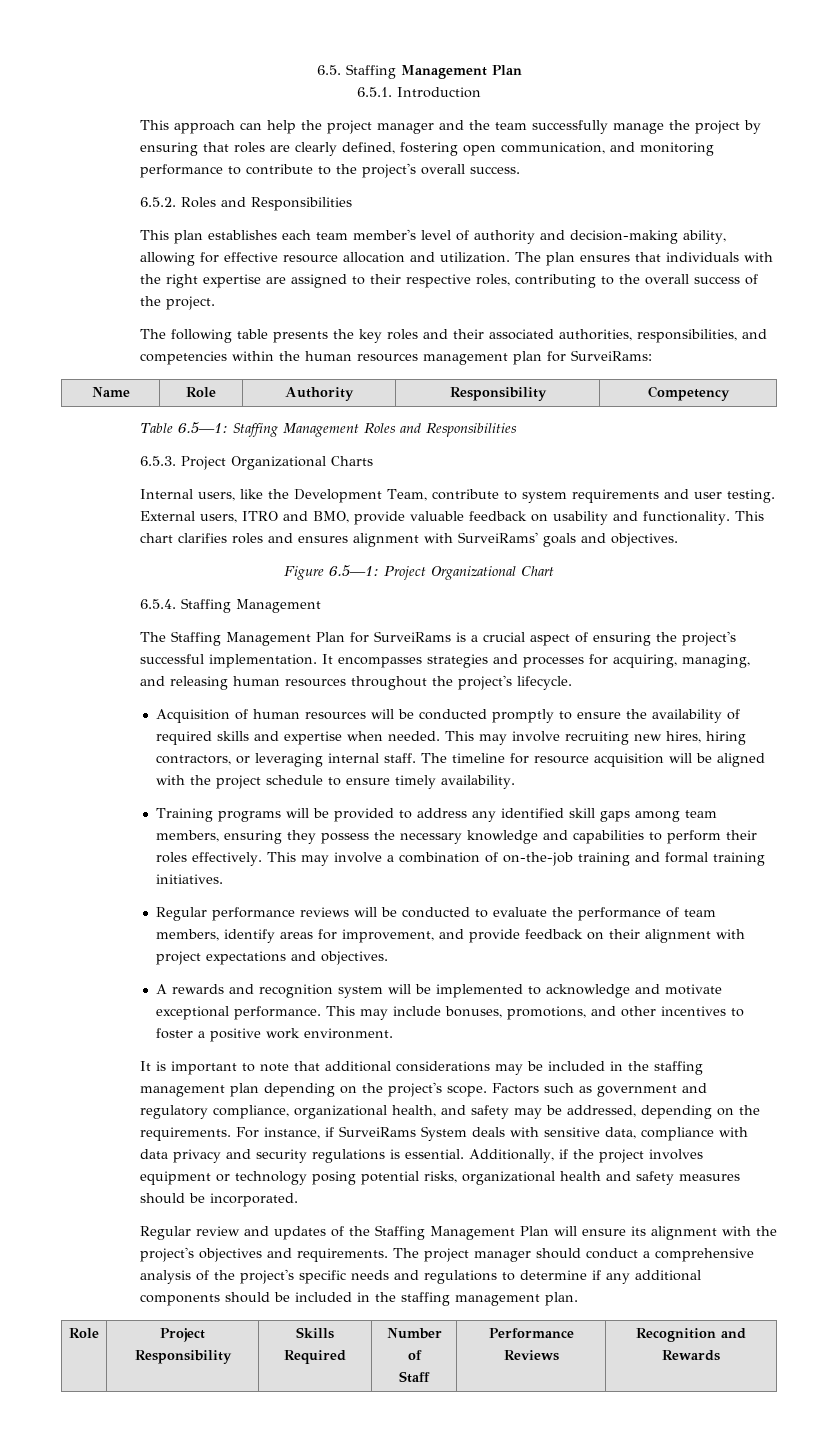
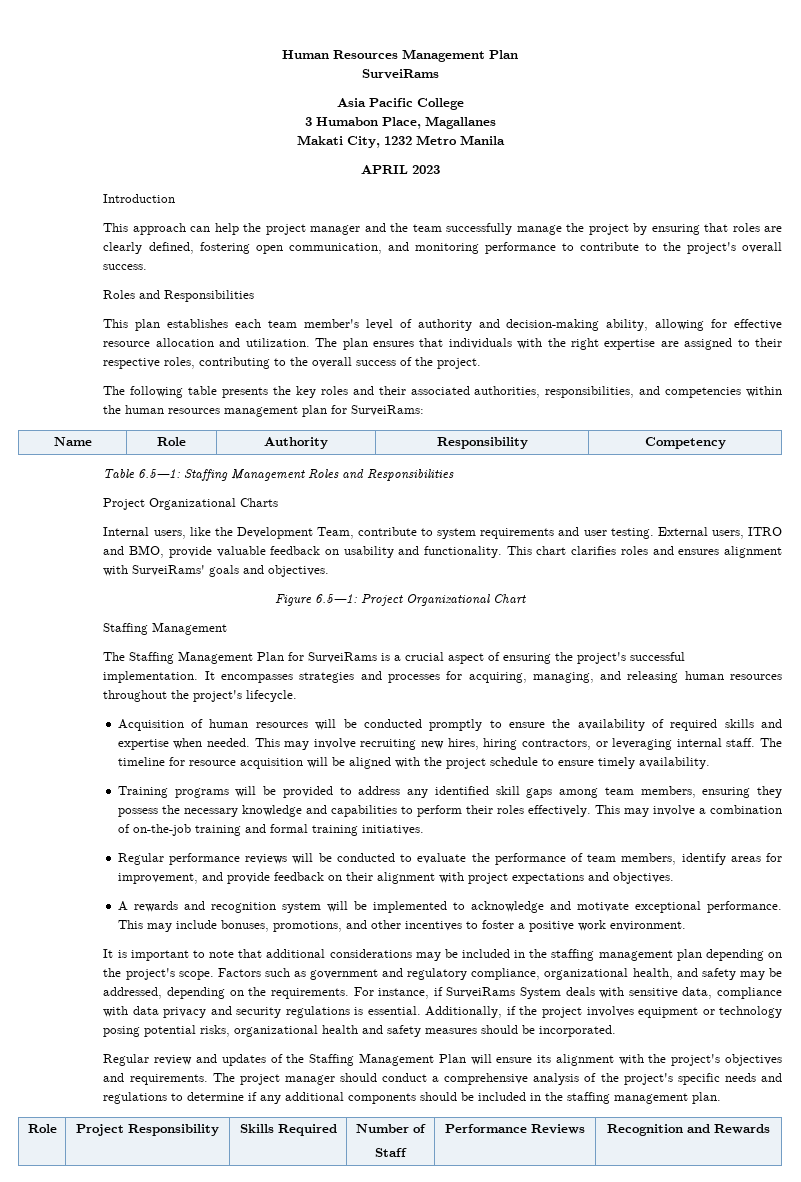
- 6.5. Staffing Management Plan
- 6.5.1. Introduction
+ Human Resources Management Plan
+ SurveiRams
+ Asia Pacific College
+ 3 Humabon Place, Magallanes
+ Makati City, 1232 Metro Manila
+ APRIL 2023
+ Introduction
  This approach can help the project manager and the team successfully manage the project by ensuring that roles are clearly defined, fostering open communication, and monitoring performance to contribute to the project's overall success.
- 6.5.2. Roles and Responsibilities
+ Roles and Responsibilities
- 6.5.3. Project Organizational Charts
+ Project Organizational Charts
  Figure 6.5—1: Project Organizational Chart
- 6.5.4. Staffing Management
+ Staffing Management

